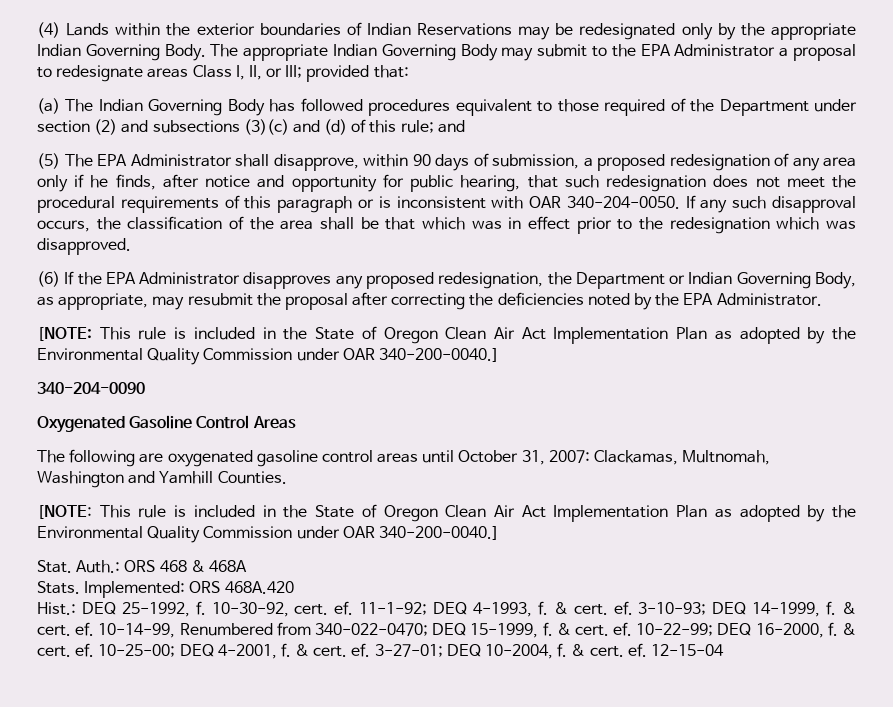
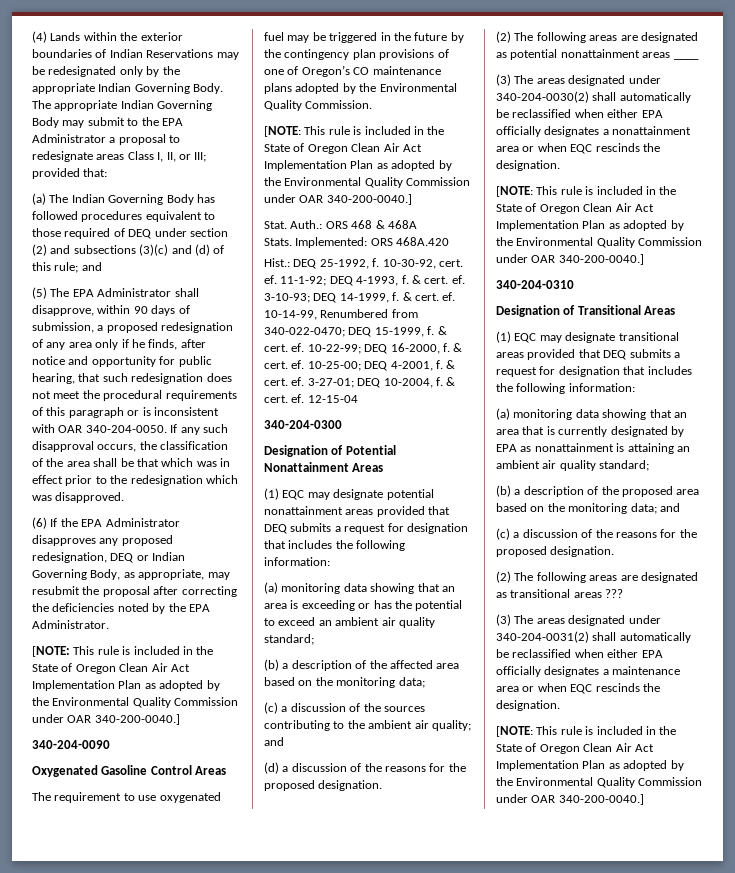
- (a) The Indian Governing Body has followed procedures equivalent to those required of the Department under section (2) and subsections (3)(c) and (d) of this rule; and
+ (a) The Indian Governing Body has followed procedures equivalent to those required of DEQ under section (2) and subsections (3)(c) and (d) of this rule; and
- (6) If the EPA Administrator disapproves any proposed redesignation, the Department or Indian Governing Body, as appropriate, may resubmit the proposal after correcting the deficiencies noted by the EPA Administrator.
+ (6) If the EPA Administrator disapproves any proposed redesignation, DEQ or Indian Governing Body, as appropriate, may resubmit the proposal after correcting the deficiencies noted by the EPA Administrator.
- The following are oxygenated gasoline control areas until October 31, 2007: Clackamas, Multnomah, Washington and Yamhill Counties.
+ The requirement to use oxygenated fuel may be triggered in the future by the contingency plan provisions of one of Oregon’s CO maintenance plans adopted by the Environmental Quality Commission.
+ 340-204-0300
+ Designation of Potential Nonattainment Areas
+ (1) EQC may designate potential nonattainment areas provided that DEQ submits a request for designation that includes the following information:
+ (a) monitoring data showing that an area is exceeding or has the potential to exceed an ambient air quality standard;
+ (b) a description of the affected area based on the monitoring data;
+ (c) a discussion of the sources contributing to the ambient air quality; and
+ (d) a discussion of the reasons for the proposed designation.
+ (2) The following areas are designated as potential nonattainment areas ____
+ (3) The areas designated under 340-204-0030(2) shall automatically be reclassified when either EPA officially designates a nonattainment area or when EQC rescinds the designation.
+ [NOTE: This rule is included in the State of Oregon Clean Air Act Implementation Plan as adopted by the Environmental Quality Commission under OAR 340-200-0040.]
+ 340-204-0310
+ Designation of Transitional Areas
+ (1) EQC may designate transitional areas provided that DEQ submits a request for designation that includes the following information:
+ (a) monitoring data showing that an area that is currently designated by EPA as nonattainment is attaining an ambient air quality standard;
+ (b) a description of the proposed area based on the monitoring data; and
+ (c) a discussion of the reasons for the proposed designation.
+ (2) The following areas are designated as transitional areas ???
+ (3) The areas designated under 340-204-0031(2) shall automatically be reclassified when either EPA officially designates a maintenance area or when EQC rescinds the designation.
+ [NOTE: This rule is included in the State of Oregon Clean Air Act Implementation Plan as adopted by the Environmental Quality Commission under OAR 340-200-0040.]

